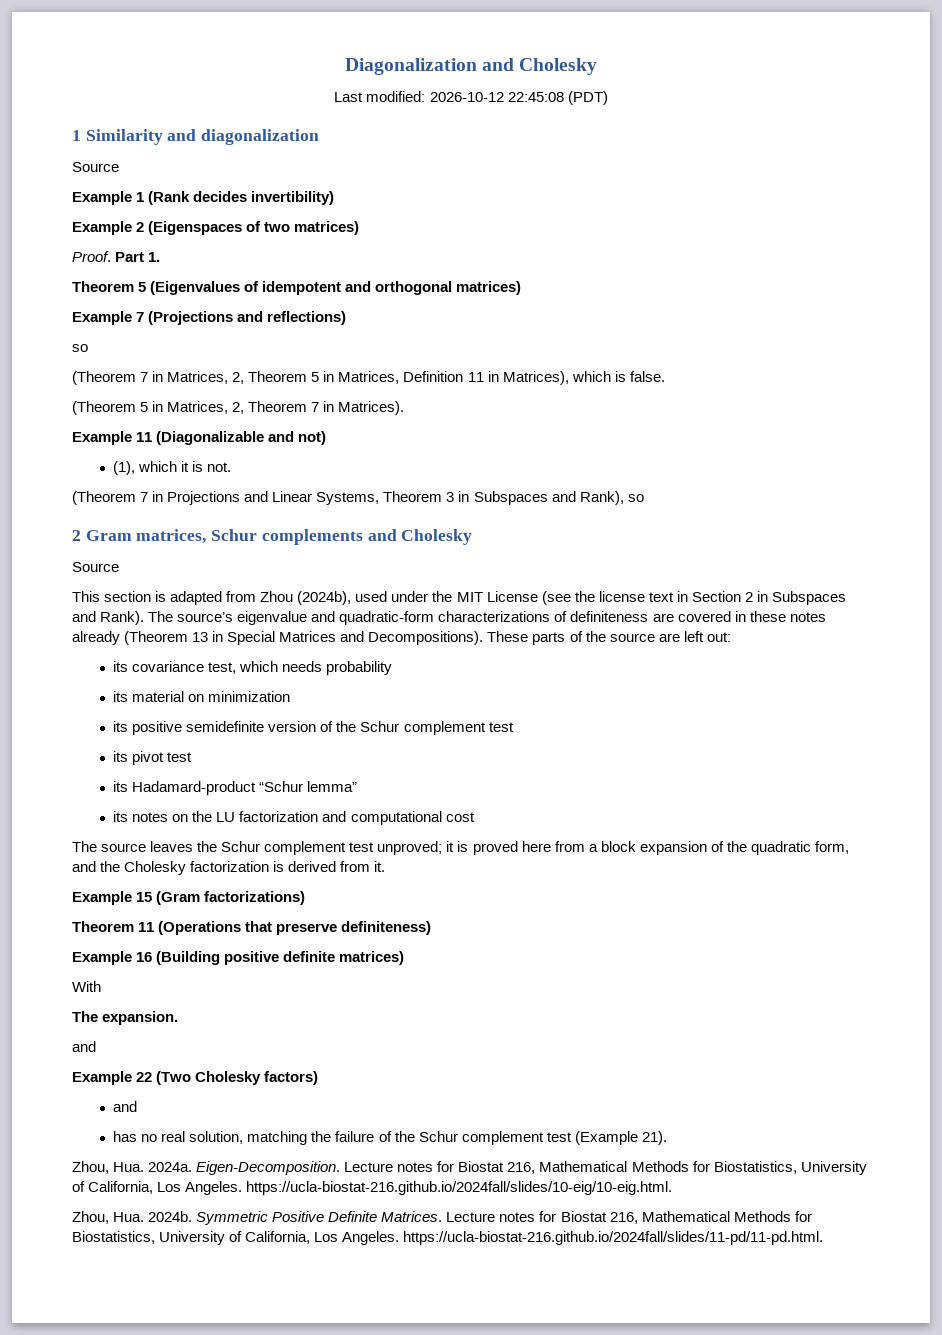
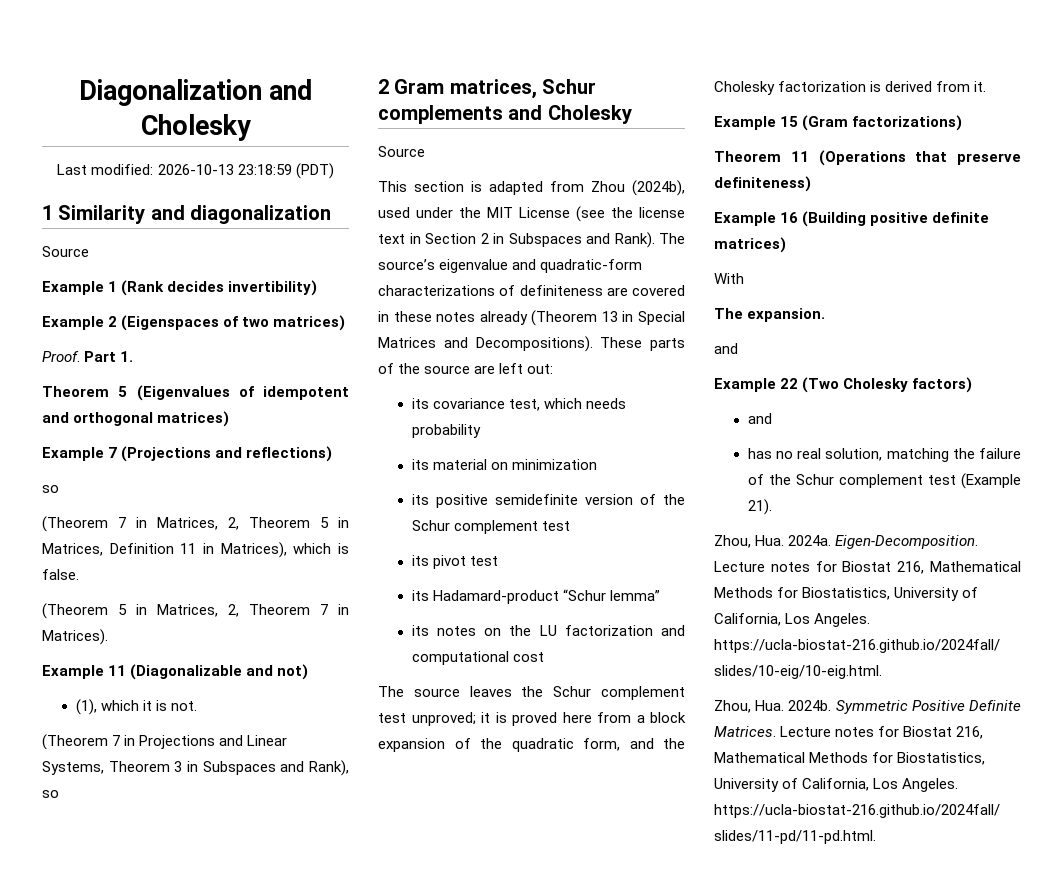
- Last modified: 2026-10-12 22:45:08 (PDT)
+ Last modified: 2026-10-13 23:18:59 (PDT)

